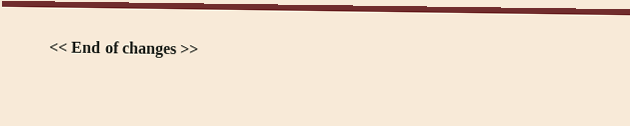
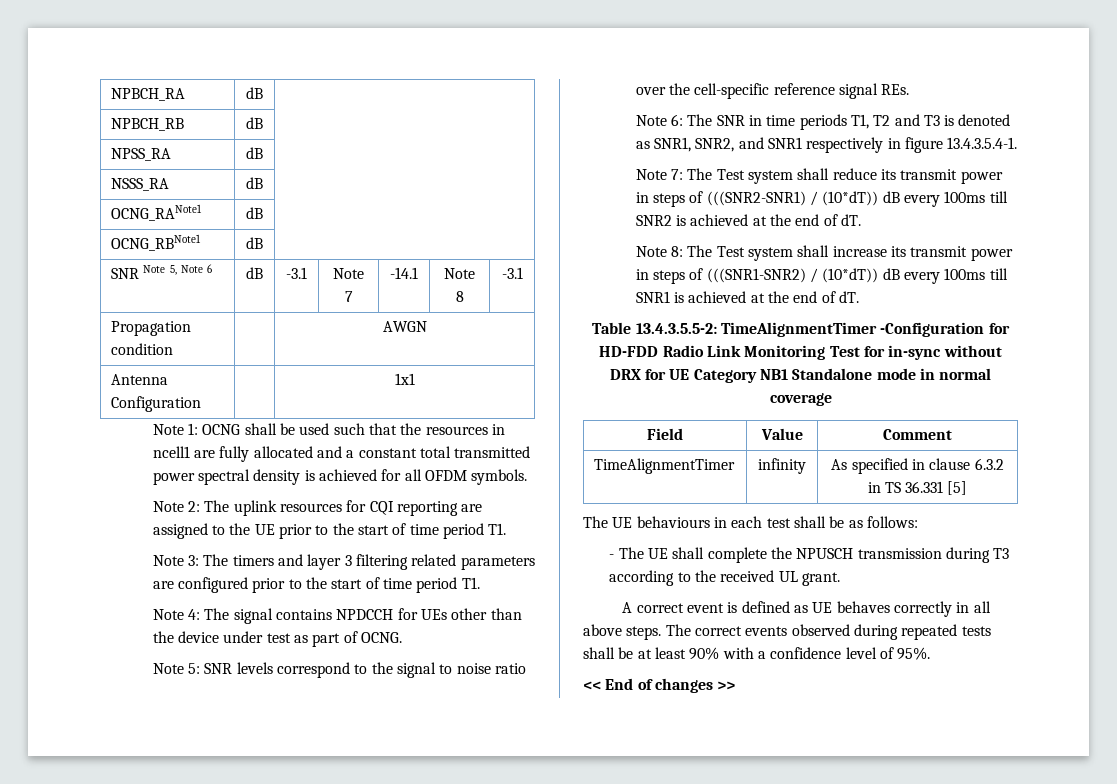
+ NPBCH_RA | dB |
+ NPBCH_RB | dB |
+ NPSS_RA | dB |
+ NSSS_RA | dB |
+ OCNG_RANote1 | dB |
+ OCNG_RBNote1 | dB |
+ SNR Note 5, Note 6 | dB | -3.1 | Note 7 | -14.1 | Note 8 | -3.1
+ Propagation condition | | AWGN
+ Antenna Configuration | | 1x1
+ Note 1: OCNG shall be used such that the resources in ncell1 are fully allocated and a constant total transmitted power spectral density is achieved for all OFDM symbols.
+ Note 2: The uplink resources for CQI reporting are assigned to the UE prior to the start of time period T1.
+ Note 3: The timers and layer 3 filtering related parameters are configured prior to the start of time period T1.
+ Note 4: The signal contains NPDCCH for UEs other than the device under test as part of OCNG.
+ Note 5: SNR levels correspond to the signal to noise ratio over the cell-specific reference signal REs.
+ Note 6: The SNR in time periods T1, T2 and T3 is denoted as SNR1, SNR2, and SNR1 respectively in figure 13.4.3.5.4-1.
+ Note 7: The Test system shall reduce its transmit power in steps of (((SNR2-SNR1) / (10*dT)) dB every 100ms till SNR2 is achieved at the end of dT.
+ Note 8: The Test system shall increase its transmit power in steps of (((SNR1-SNR2) / (10*dT)) dB every 100ms till SNR1 is achieved at the end of dT.
+ Table 13.4.3.5.5-2: TimeAlignmentTimer -Configuration for HD-FDD Radio Link Monitoring Test for in-sync without DRX for UE Category NB1 Standalone mode in normal coverage
+ Field | Value | Comment
+ TimeAlignmentTimer | infinity | As specified in clause 6.3.2 in TS 36.331 [5]
+ The UE behaviours in each test shall be as follows:
+ - The UE shall complete the NPUSCH transmission during T3 according to the received UL grant.
+ A correct event is defined as UE behaves correctly in all above steps. The correct events observed during repeated tests shall be at least 90% with a confidence level of 95%.

